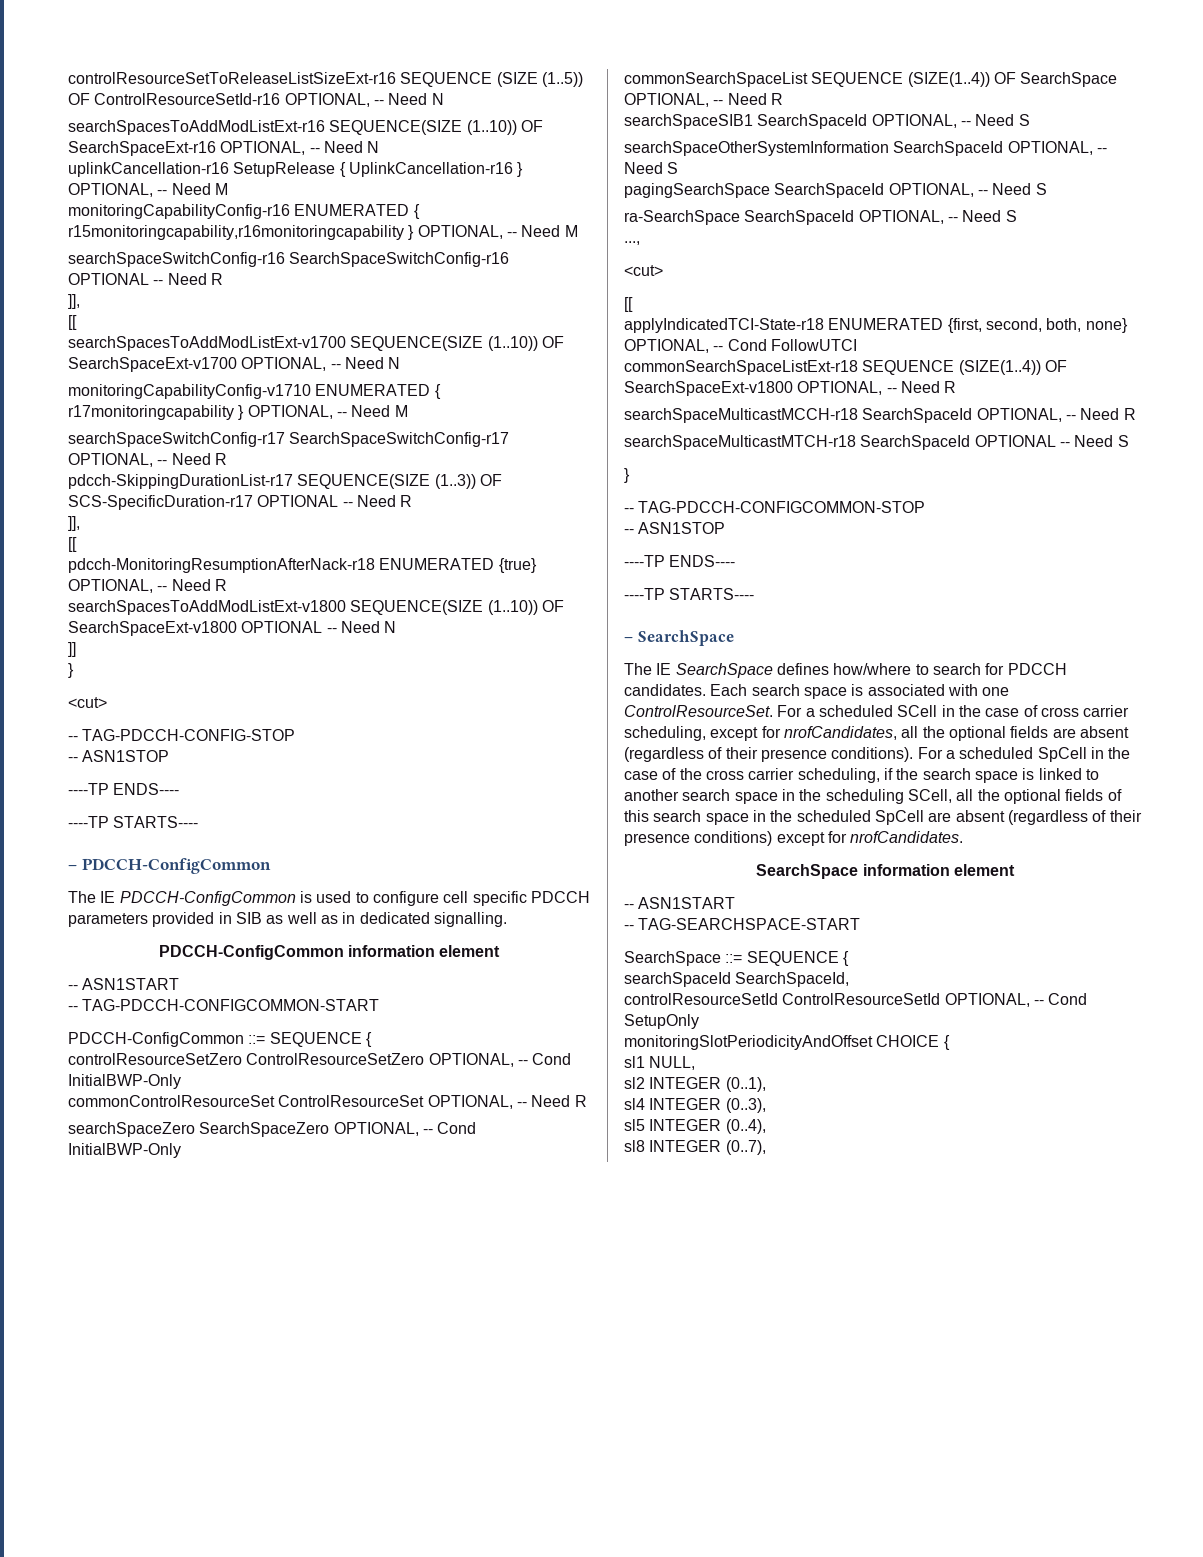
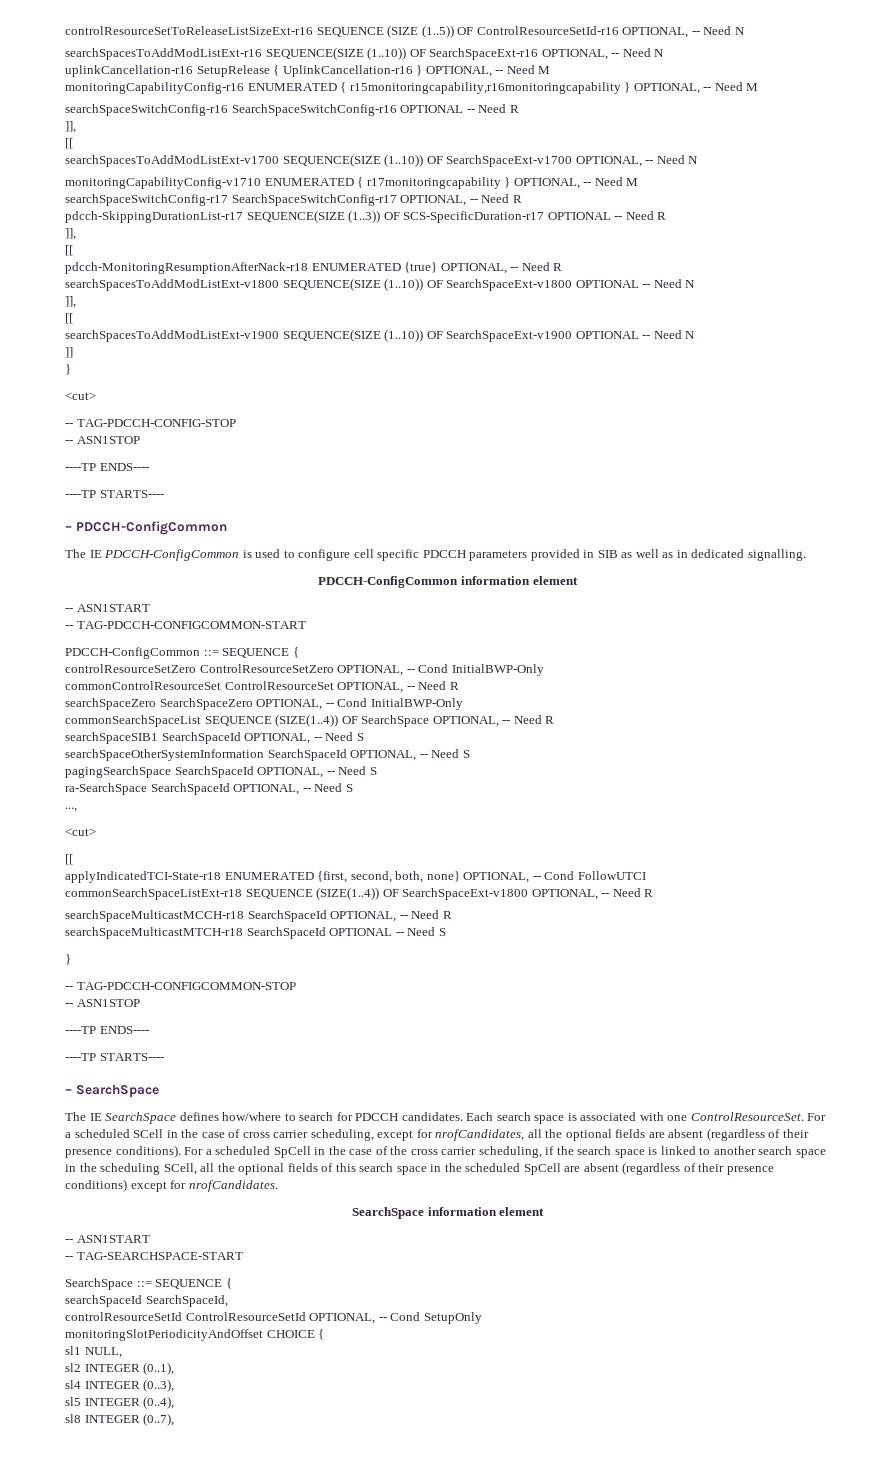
  searchSpacesToAddModListExt-v1800 SEQUENCE(SIZE (1..10)) OF SearchSpaceExt-v1800 OPTIONAL -- Need N
+ ]],
+ [[
+ searchSpacesToAddModListExt-v1900 SEQUENCE(SIZE (1..10)) OF SearchSpaceExt-v1900 OPTIONAL -- Need N

